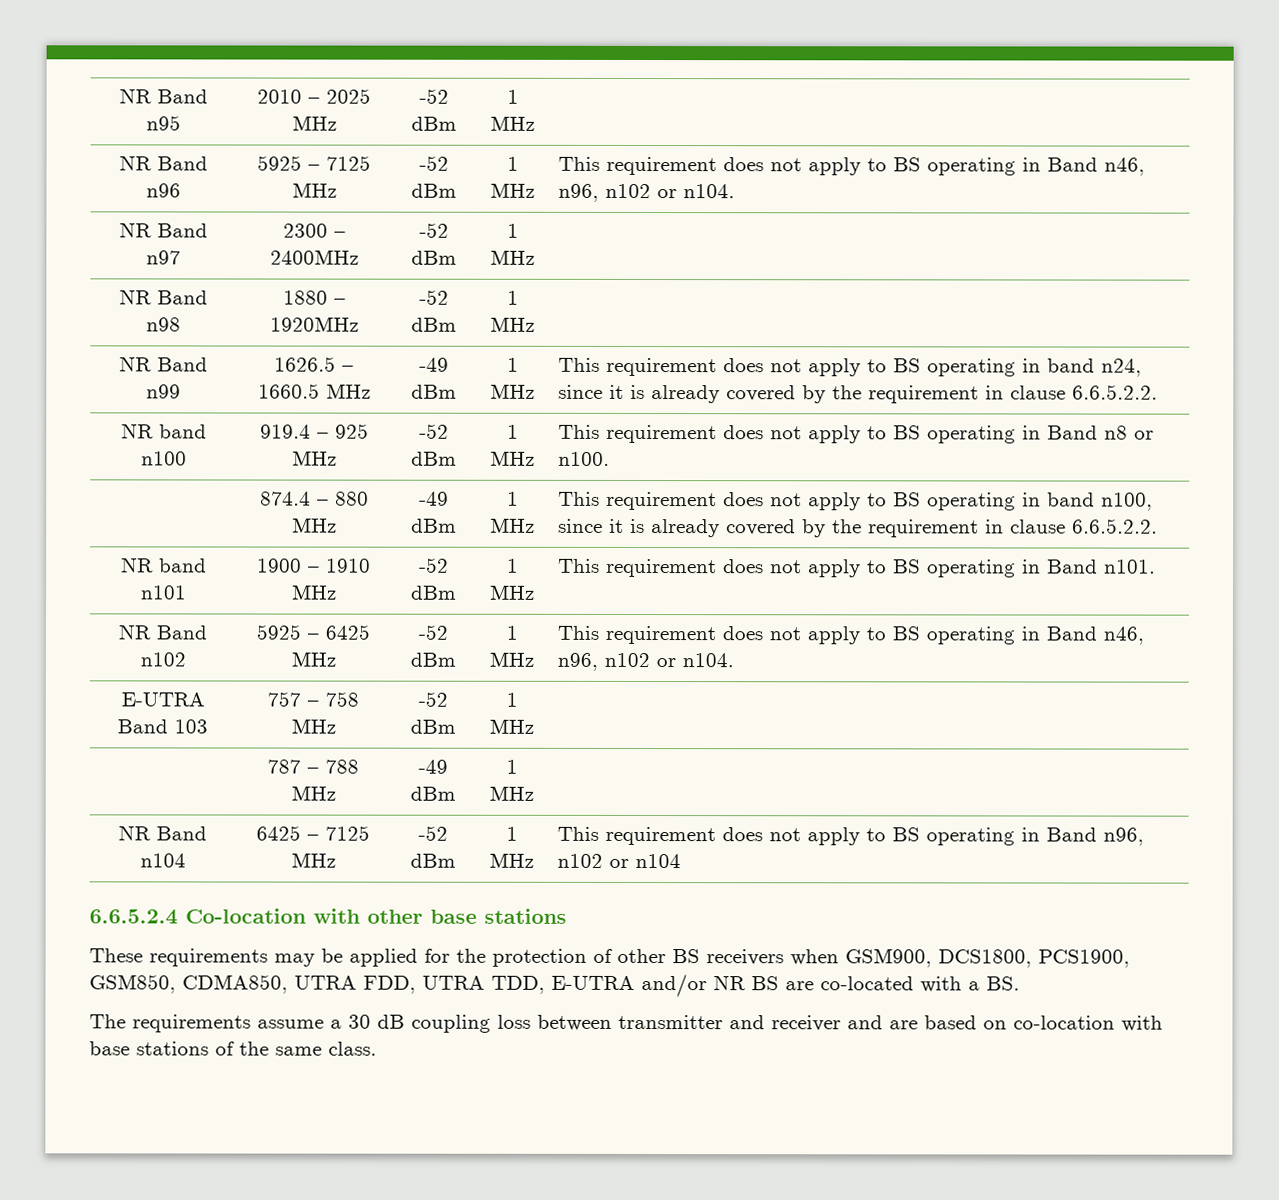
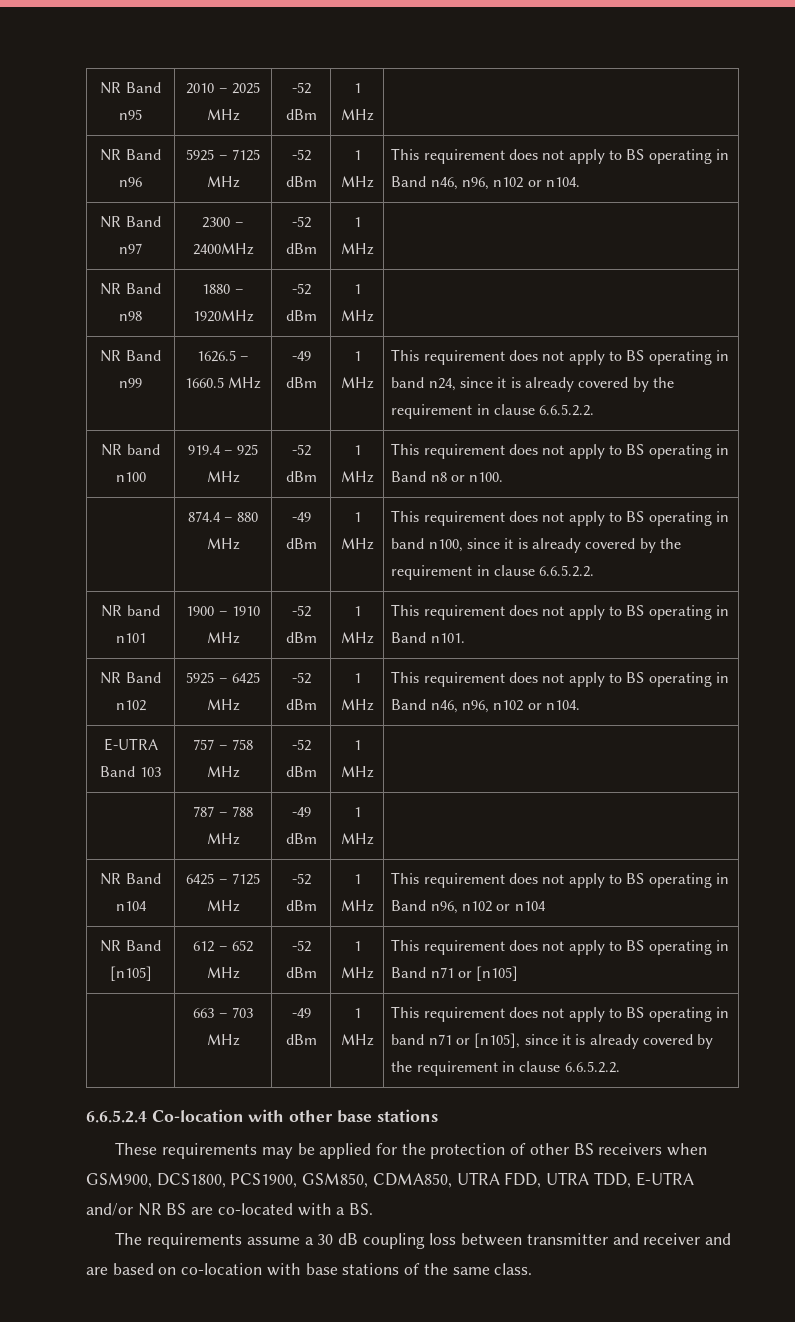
+ NR Band [n105] | 612 – 652 MHz | -52 dBm | 1 MHz | This requirement does not apply to BS operating in Band n71 or [n105]
+ | 663 – 703 MHz | -49 dBm | 1 MHz | This requirement does not apply to BS operating in band n71 or [n105], since it is already covered by the requirement in clause 6.6.5.2.2.

